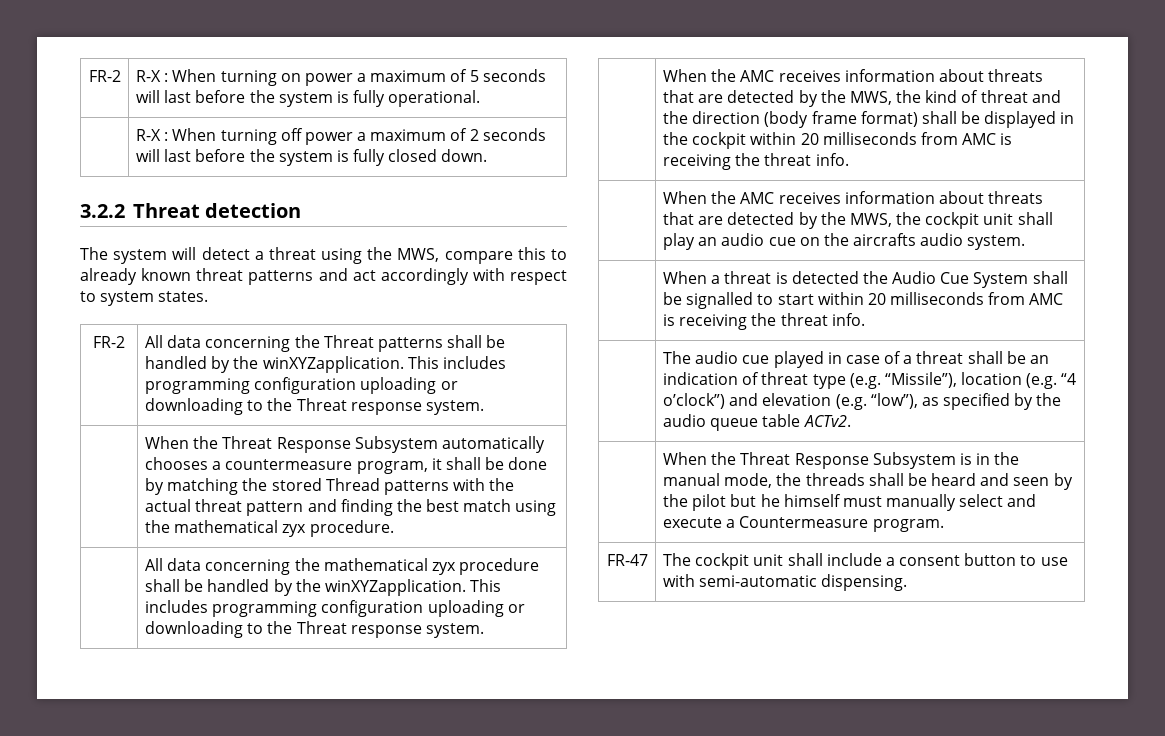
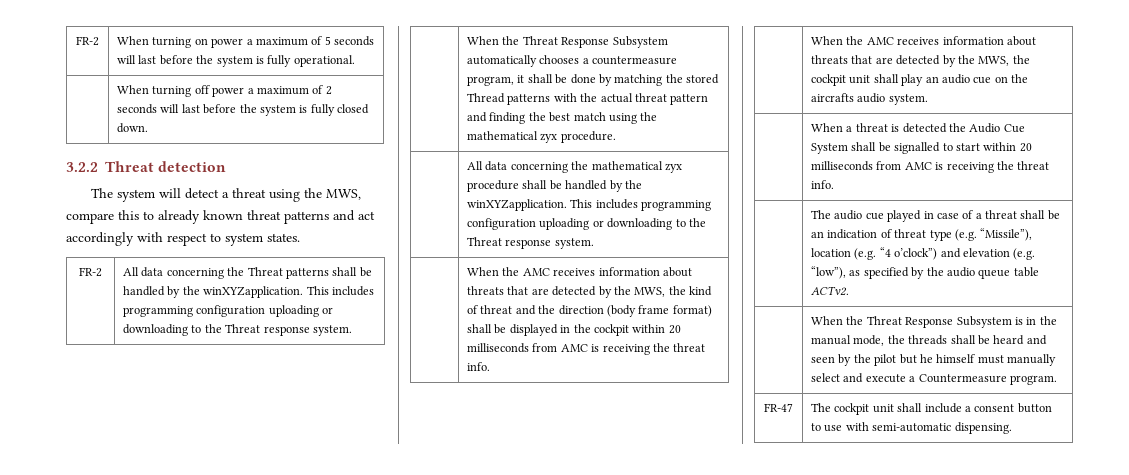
- FR-2 | R-X : When turning on power a maximum of 5 seconds will last before the system is fully operational.
+ FR-2 | When turning on power a maximum of 5 seconds will last before the system is fully operational.
- | R-X : When turning off power a maximum of 2 seconds will last before the system is fully closed down.
+ | When turning off power a maximum of 2 seconds will last before the system is fully closed down.

